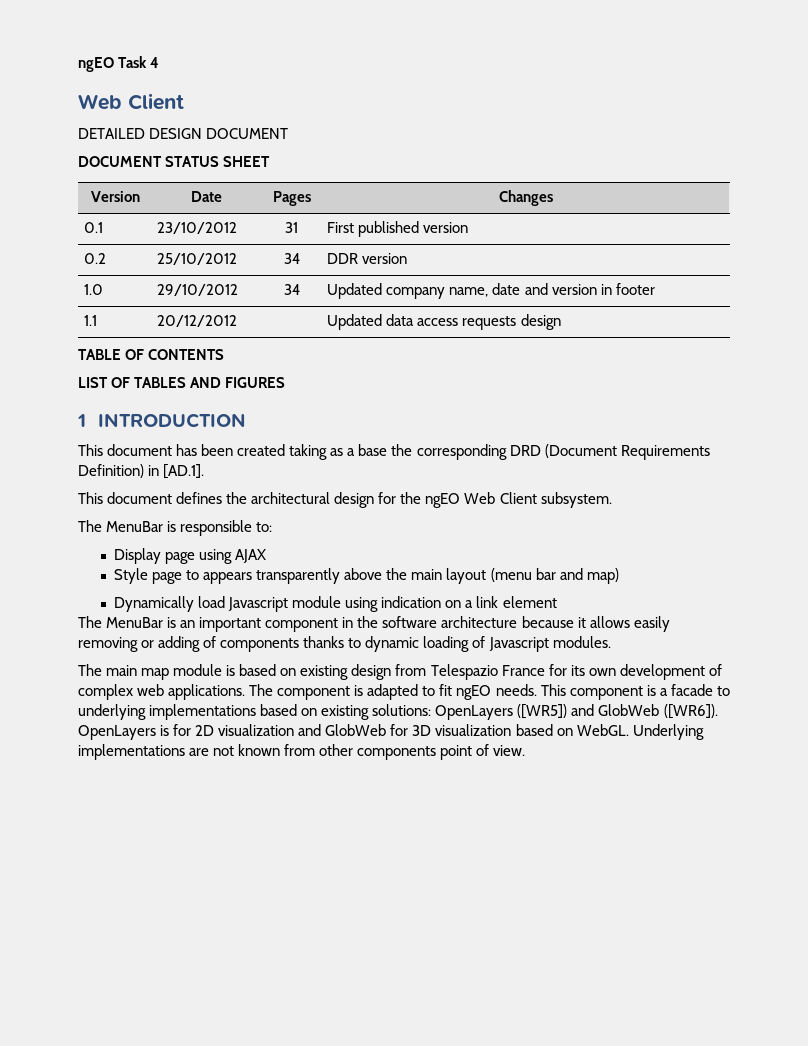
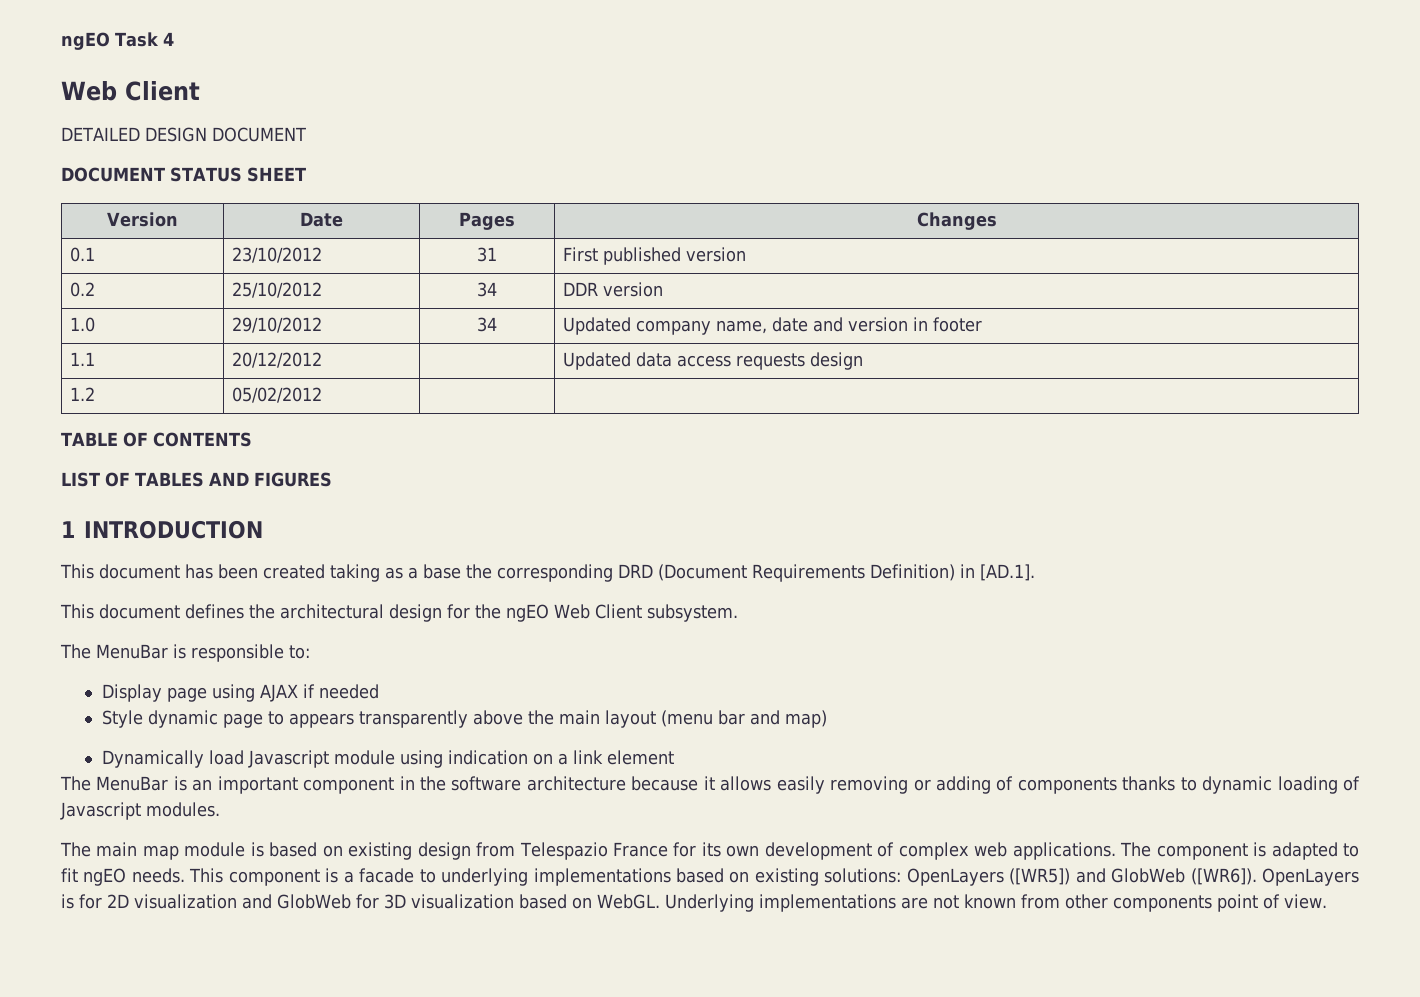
+ 1.2 | 05/02/2012 | |
- Display page using AJAX
+ Display page using AJAX if needed
- Style page to appears transparently above the main layout (menu bar and map)
+ Style dynamic page to appears transparently above the main layout (menu bar and map)

